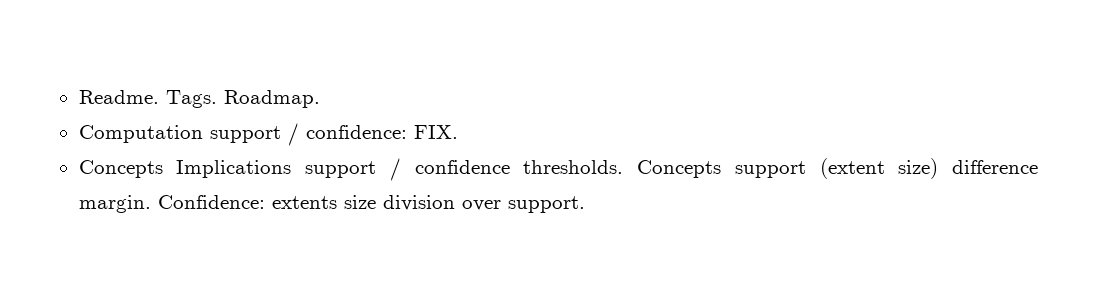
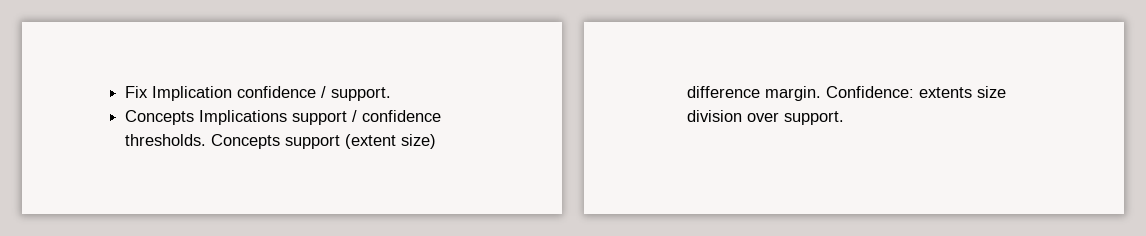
- Readme. Tags. Roadmap.
- Computation support / confidence: FIX.
+ Fix Implication confidence / support.

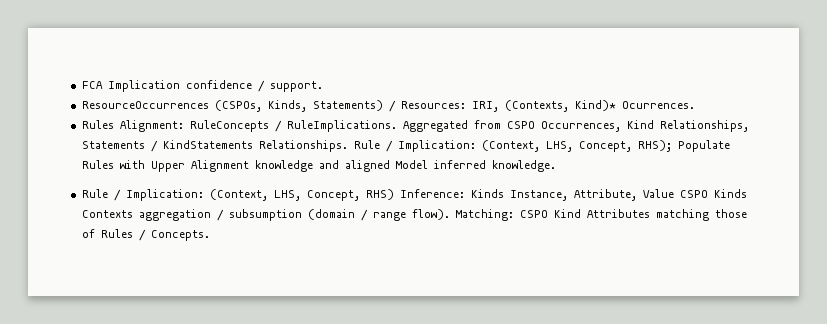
- Fix Implication confidence / support.
+ FCA Implication confidence / support.
- Concepts Implications support / confidence thresholds. Concepts support (extent size) difference margin. Confidence: extents size division over support.
+ ResourceOccurrences (CSPOs, Kinds, Statements) / Resources: IRI, (Contexts, Kind)* Ocurrences.
+ Rules Alignment: RuleConcepts / RuleImplications. Aggregated from CSPO Occurrences, Kind Relationships, Statements / KindStatements Relationships. Rule / Implication: (Context, LHS, Concept, RHS); Populate Rules with Upper Alignment knowledge and aligned Model inferred knowledge.
+ Rule / Implication: (Context, LHS, Concept, RHS) Inference: Kinds Instance, Attribute, Value CSPO Kinds Contexts aggregation / subsumption (domain / range flow). Matching: CSPO Kind Attributes matching those of Rules / Concepts.

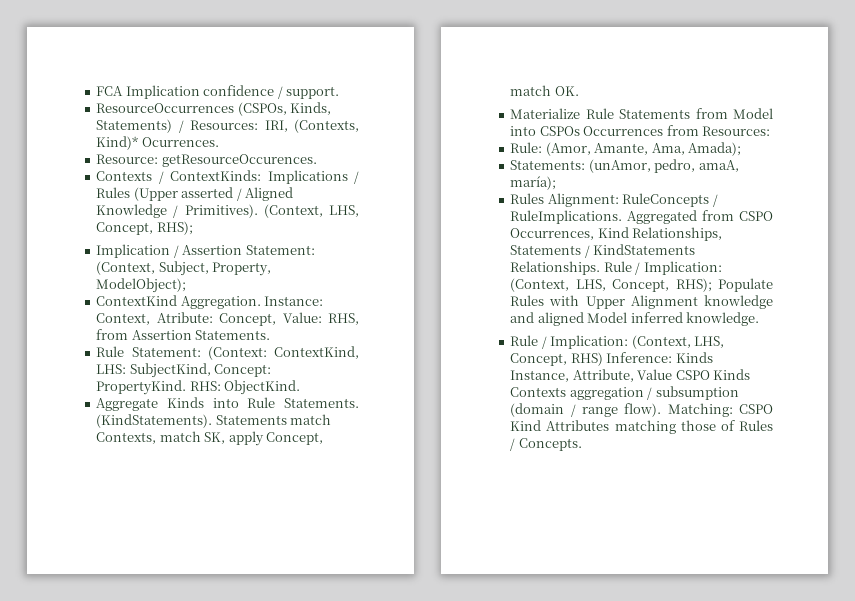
+ Resource: getResourceOccurences.
+ Contexts / ContextKinds: Implications / Rules (Upper asserted / Aligned Knowledge / Primitives). (Context, LHS, Concept, RHS);
+ Implication / Assertion Statement: (Context, Subject, Property, ModelObject);
+ ContextKind Aggregation. Instance: Context, Atribute: Concept, Value: RHS, from Assertion Statements.
+ Rule Statement: (Context: ContextKind, LHS: SubjectKind, Concept: PropertyKind. RHS: ObjectKind.
+ Aggregate Kinds into Rule Statements. (KindStatements). Statements match Contexts, match SK, apply Concept, match OK.
+ Materialize Rule Statements from Model into CSPOs Occurrences from Resources:
+ Rule: (Amor, Amante, Ama, Amada);
+ Statements: (unAmor, pedro, amaA, maría);

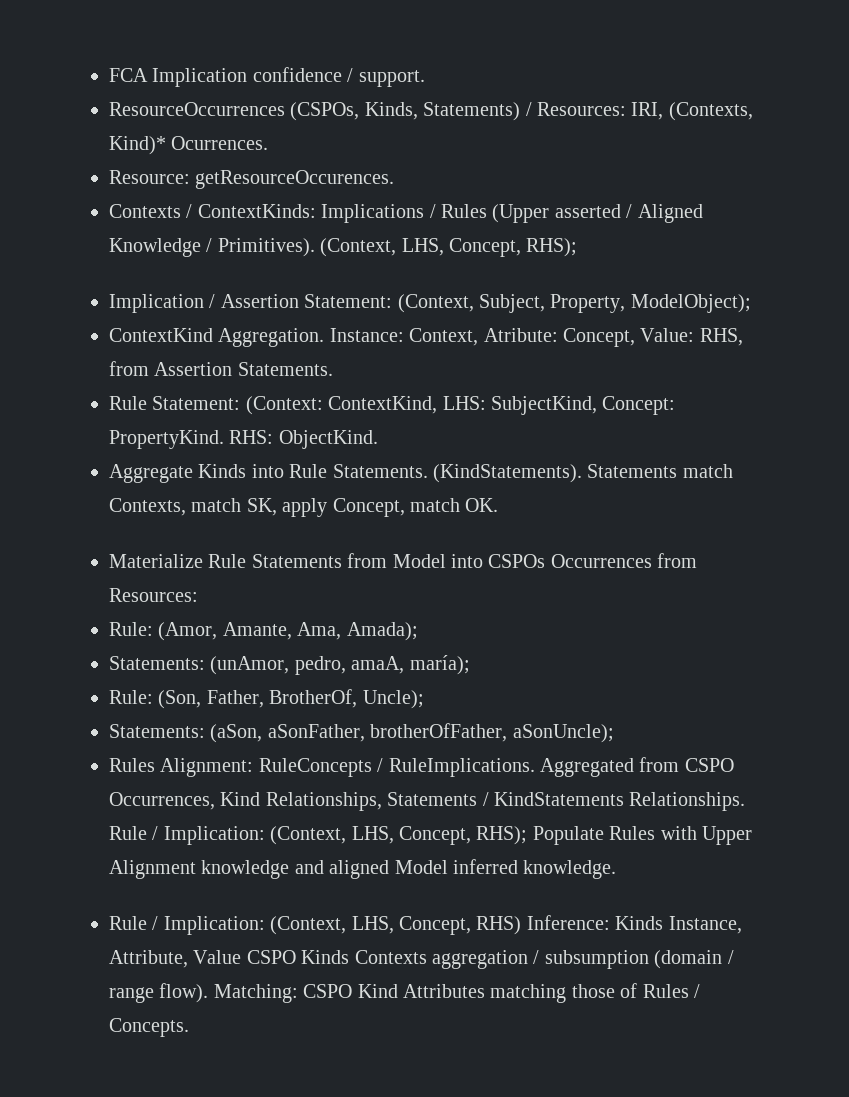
+ Rule: (Son, Father, BrotherOf, Uncle);
+ Statements: (aSon, aSonFather, brotherOfFather, aSonUncle);

